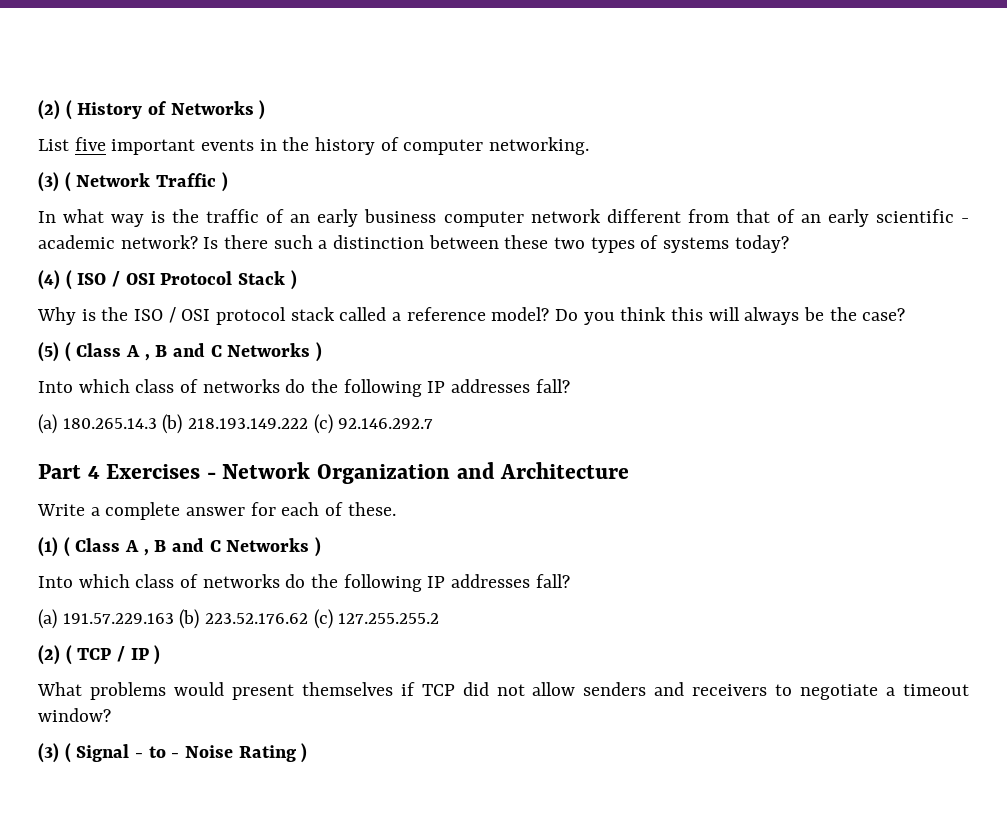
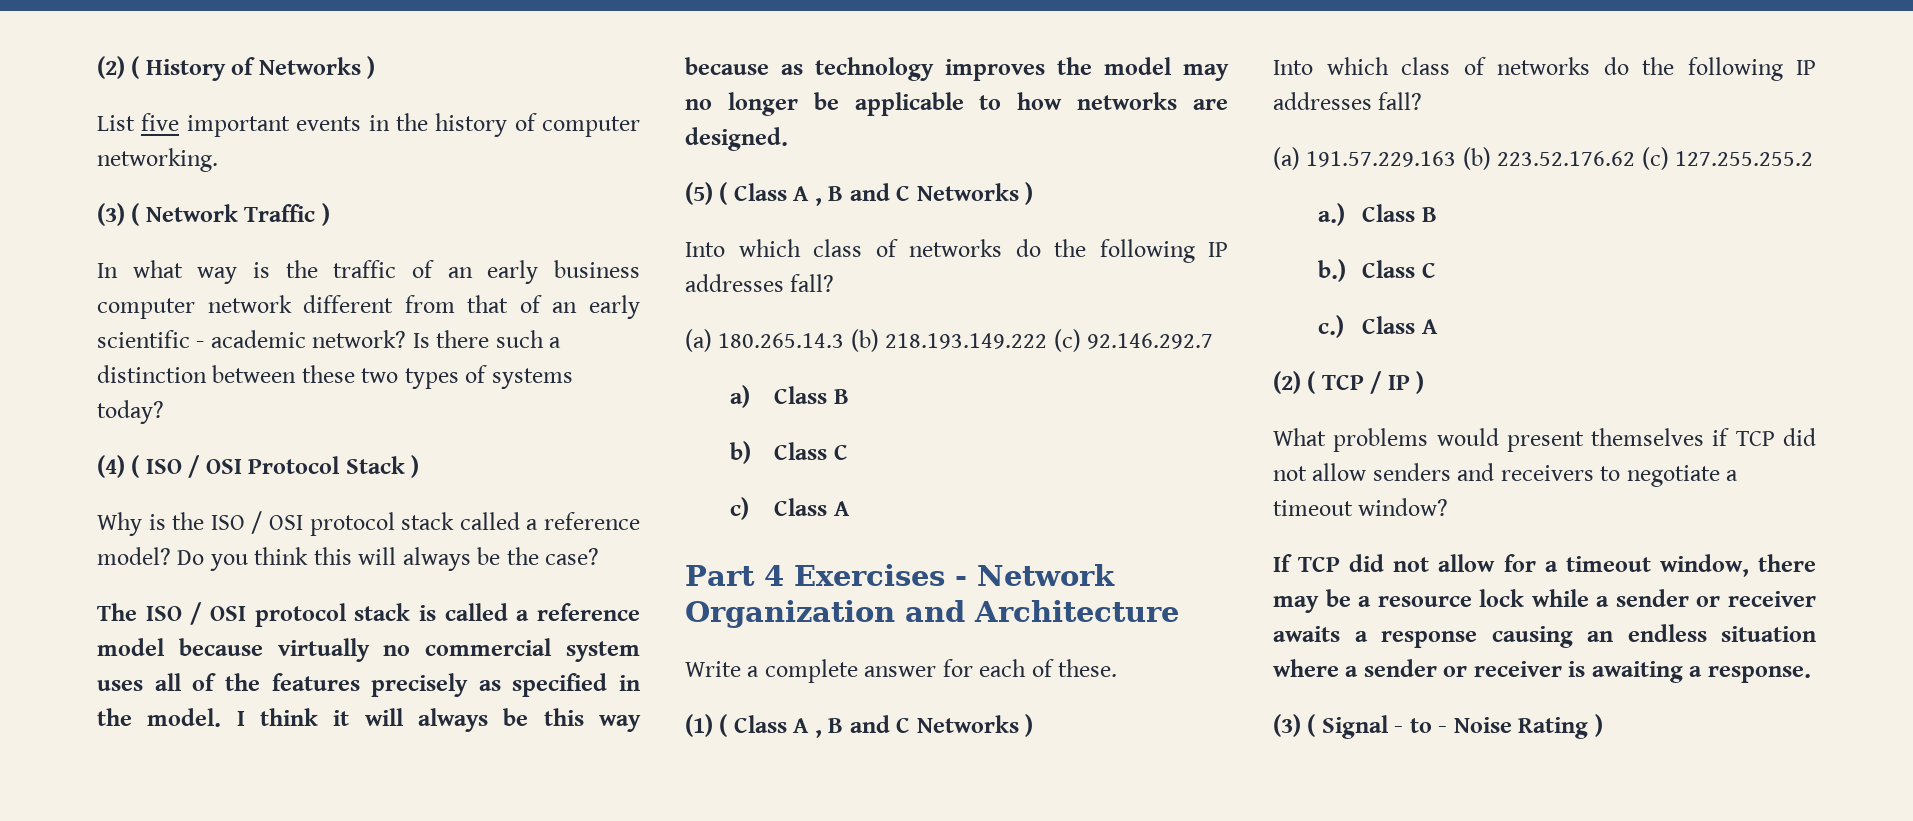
+ The ISO / OSI protocol stack is called a reference model because virtually no commercial system uses all of the features precisely as specified in the model. I think it will always be this way because as technology improves the model may no longer be applicable to how networks are designed.
+ a) Class B
+ b) Class C
+ c) Class A
+ a.) Class B
+ b.) Class C
+ c.) Class A
+ If TCP did not allow for a timeout window, there may be a resource lock while a sender or receiver awaits a response causing an endless situation where a sender or receiver is awaiting a response.

